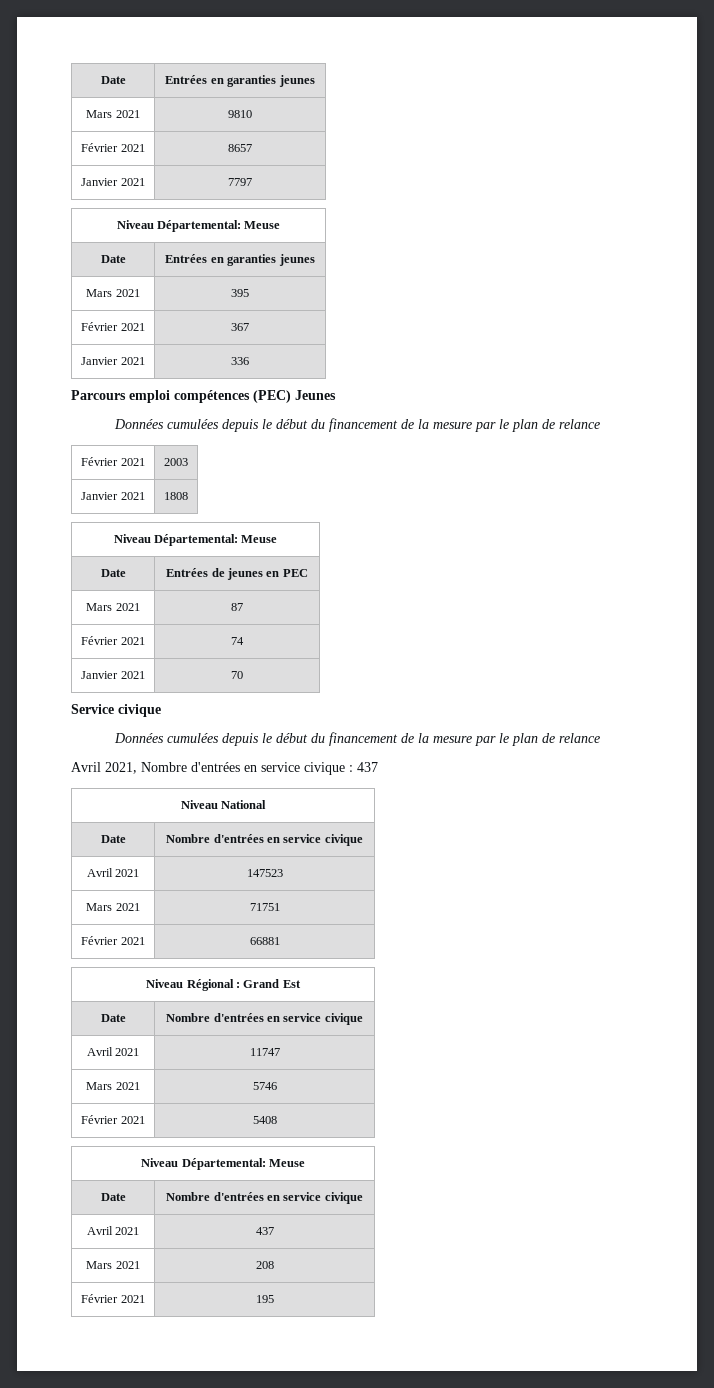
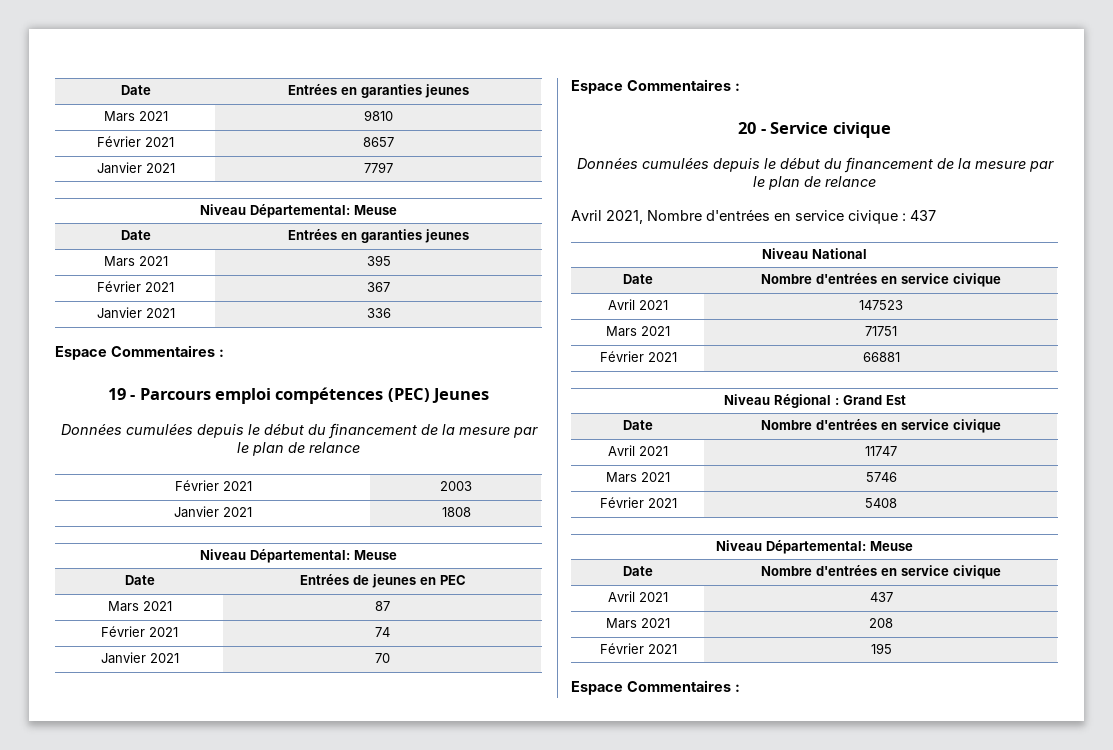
  Janvier 2021 | 336
- Parcours emploi compétences (PEC) Jeunes
+ Espace Commentaires :
+ 19 - Parcours emploi compétences (PEC) Jeunes
  Janvier 2021 | 70
- Service civique
+ Espace Commentaires :
+ 20 - Service civique
  Février 2021 | 195
+ Espace Commentaires :

